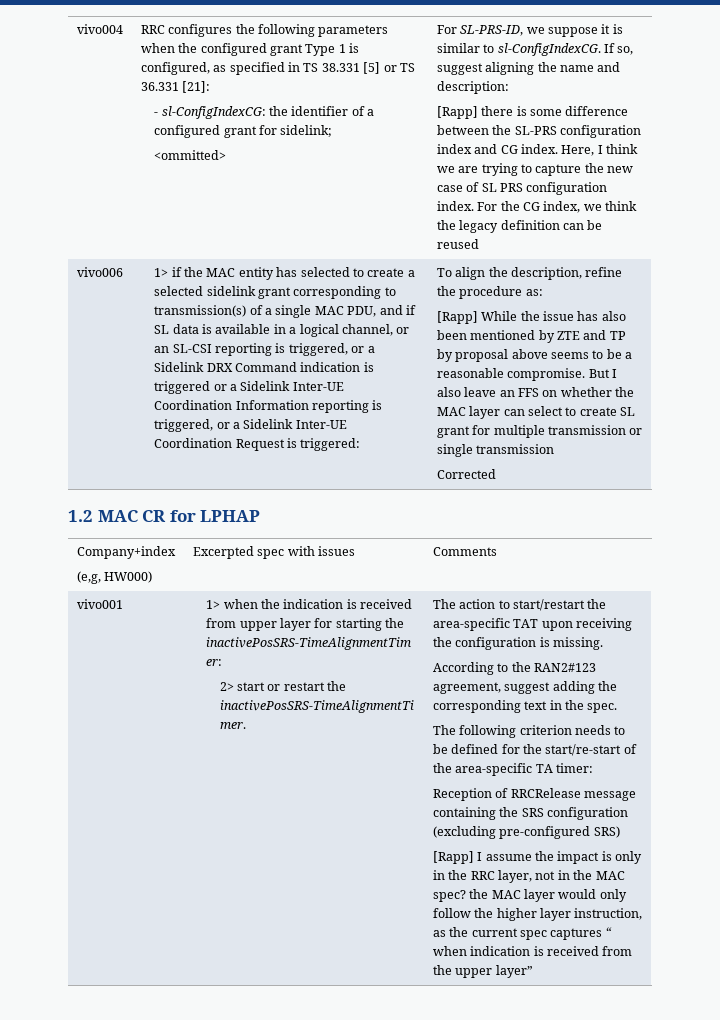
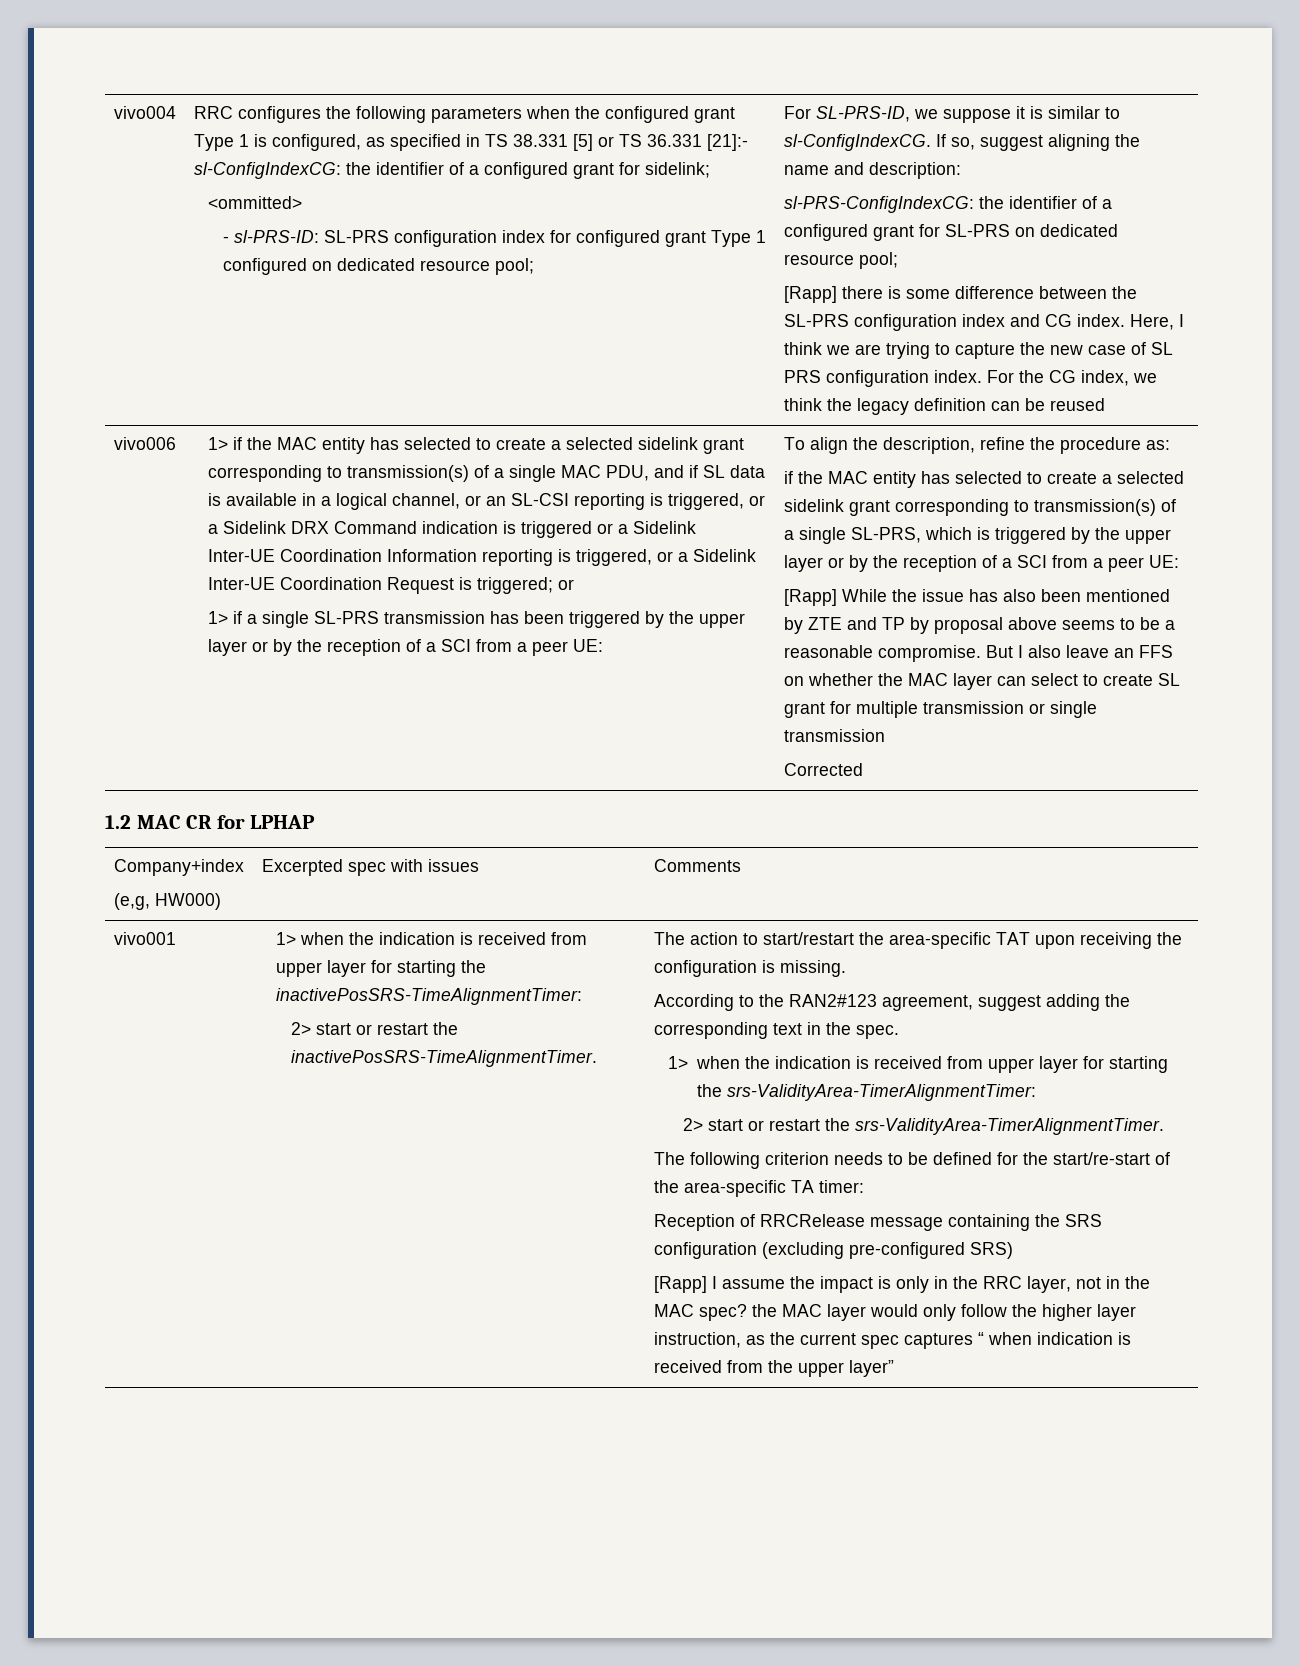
- RRC configures the following parameters when the configured grant Type 1 is configured, as specified in TS 38.331 [5] or TS 36.331 [21]:
- - sl-ConfigIndexCG: the identifier of a configured grant for sidelink;
+ RRC configures the following parameters when the configured grant Type 1 is configured, as specified in TS 38.331 [5] or TS 36.331 [21]:- sl-ConfigIndexCG: the identifier of a configured grant for sidelink;
+ - sl-PRS-ID: SL-PRS configuration index for configured grant Type 1 configured on dedicated resource pool;
+ sl-PRS-ConfigIndexCG: the identifier of a configured grant for SL-PRS on dedicated resource pool;
- 1> if the MAC entity has selected to create a selected sidelink grant corresponding to transmission(s) of a single MAC PDU, and if SL data is available in a logical channel, or an SL-CSI reporting is triggered, or a Sidelink DRX Command indication is triggered or a Sidelink Inter-UE Coordination Information reporting is triggered, or a Sidelink Inter-UE Coordination Request is triggered:
+ 1> if the MAC entity has selected to create a selected sidelink grant corresponding to transmission(s) of a single MAC PDU, and if SL data is available in a logical channel, or an SL-CSI reporting is triggered, or a Sidelink DRX Command indication is triggered or a Sidelink Inter-UE Coordination Information reporting is triggered, or a Sidelink Inter-UE Coordination Request is triggered; or
+ 1> if a single SL-PRS transmission has been triggered by the upper layer or by the reception of a SCI from a peer UE:
+ if the MAC entity has selected to create a selected sidelink grant corresponding to transmission(s) of a single SL-PRS, which is triggered by the upper layer or by the reception of a SCI from a peer UE:
+ 1> when the indication is received from upper layer for starting the srs-ValidityArea-TimerAlignmentTimer:
+ 2> start or restart the srs-ValidityArea-TimerAlignmentTimer.

